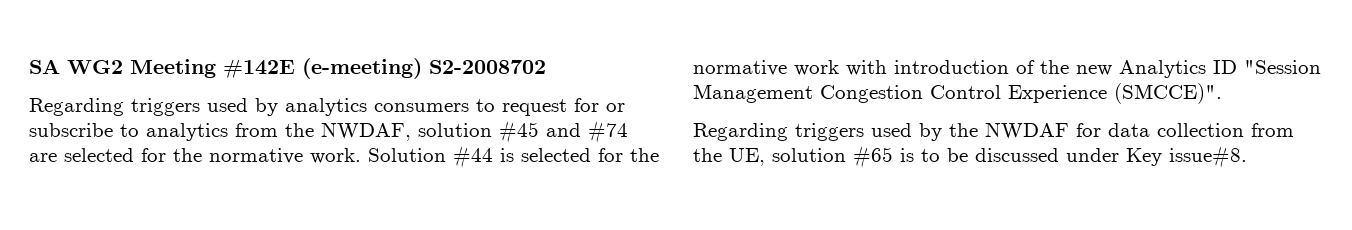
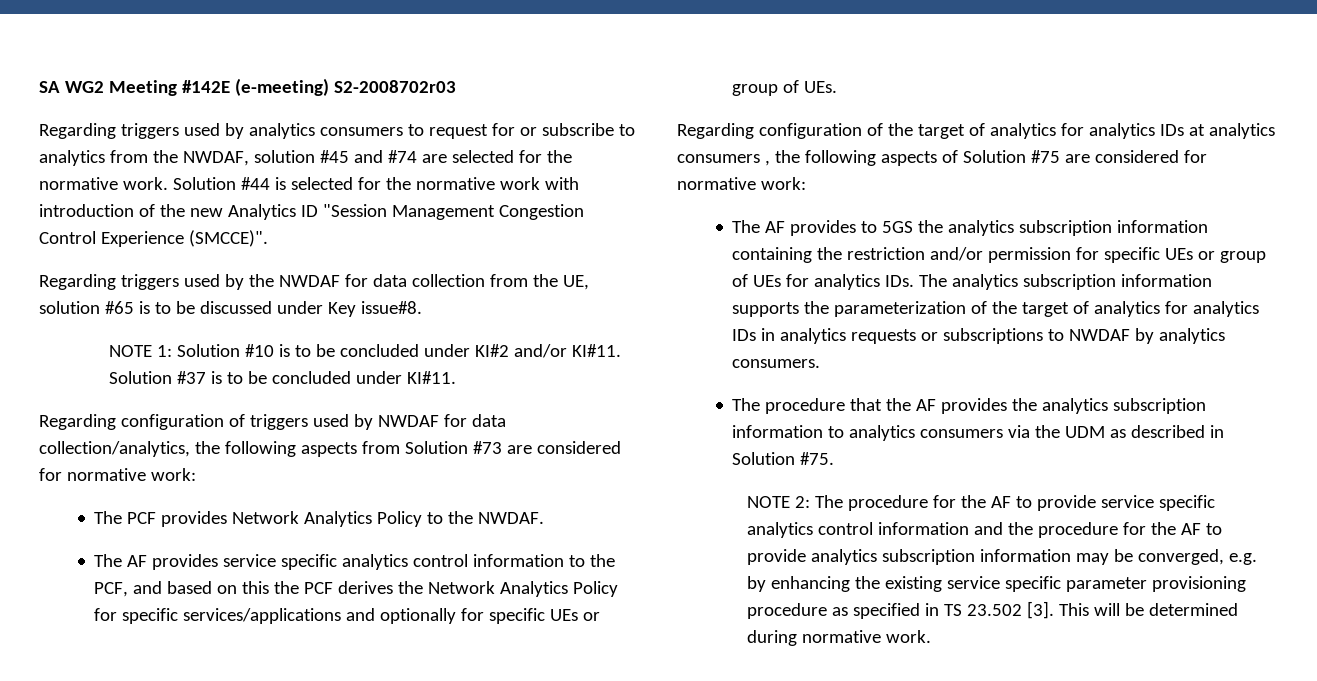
- SA WG2 Meeting #142E (e-meeting) S2-2008702
+ SA WG2 Meeting #142E (e-meeting) S2-2008702r03
+ NOTE 1: Solution #10 is to be concluded under KI#2 and/or KI#11. Solution #37 is to be concluded under KI#11.
+ Regarding configuration of triggers used by NWDAF for data collection/analytics, the following aspects from Solution #73 are considered for normative work:
+ The PCF provides Network Analytics Policy to the NWDAF.
+ The AF provides service specific analytics control information to the PCF, and based on this the PCF derives the Network Analytics Policy for specific services/applications and optionally for specific UEs or group of UEs.
+ Regarding configuration of the target of analytics for analytics IDs at analytics consumers , the following aspects of Solution #75 are considered for normative work:
+ The AF provides to 5GS the analytics subscription information containing the restriction and/or permission for specific UEs or group of UEs for analytics IDs. The analytics subscription information supports the parameterization of the target of analytics for analytics IDs in analytics requests or subscriptions to NWDAF by analytics consumers.
+ The procedure that the AF provides the analytics subscription information to analytics consumers via the UDM as described in Solution #75.
+ NOTE 2: The procedure for the AF to provide service specific analytics control information and the procedure for the AF to provide analytics subscription information may be converged, e.g. by enhancing the existing service specific parameter provisioning procedure as specified in TS 23.502 [3]. This will be determined during normative work.

